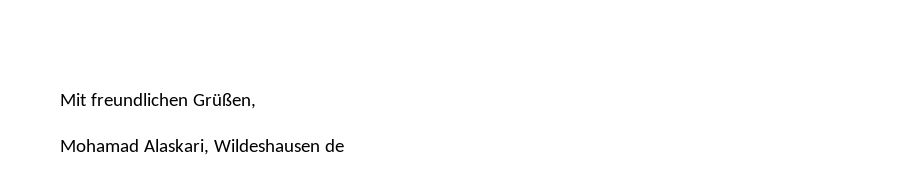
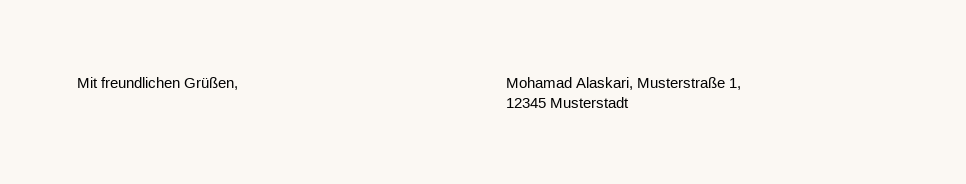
- Mohamad Alaskari, Wildeshausen de
+ Mohamad Alaskari, Musterstraße 1,
+ 12345 Musterstadt

